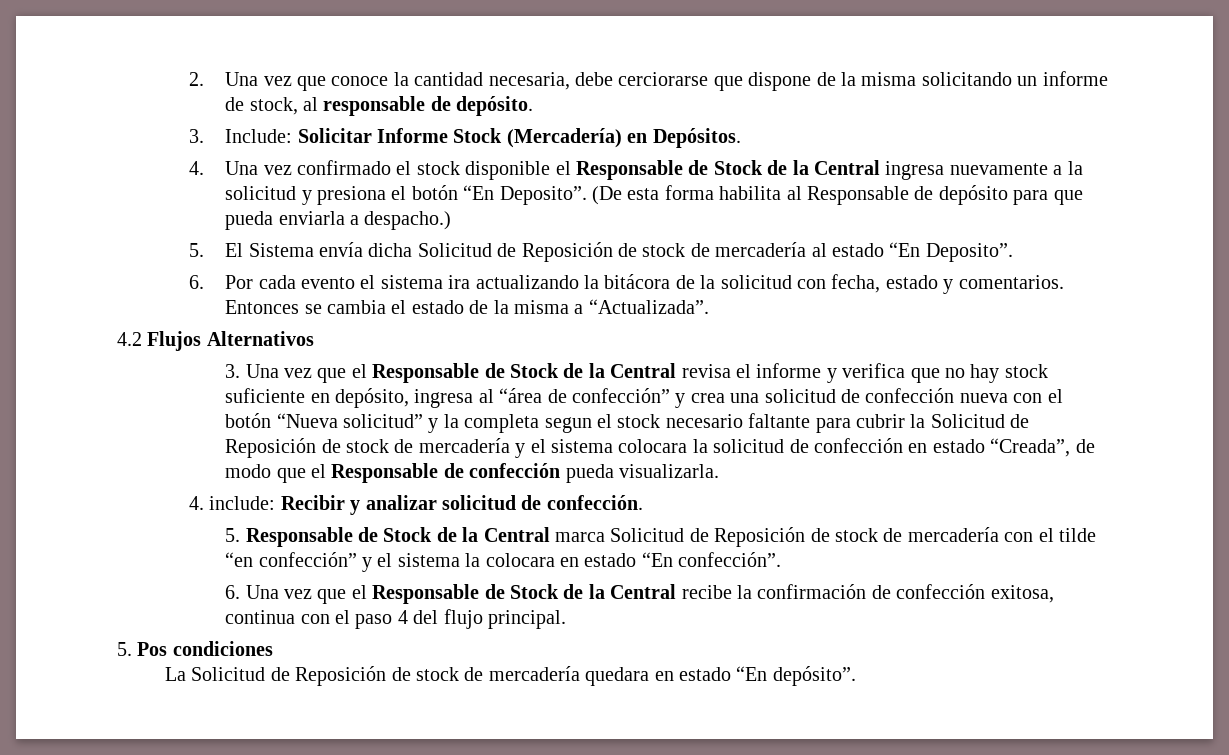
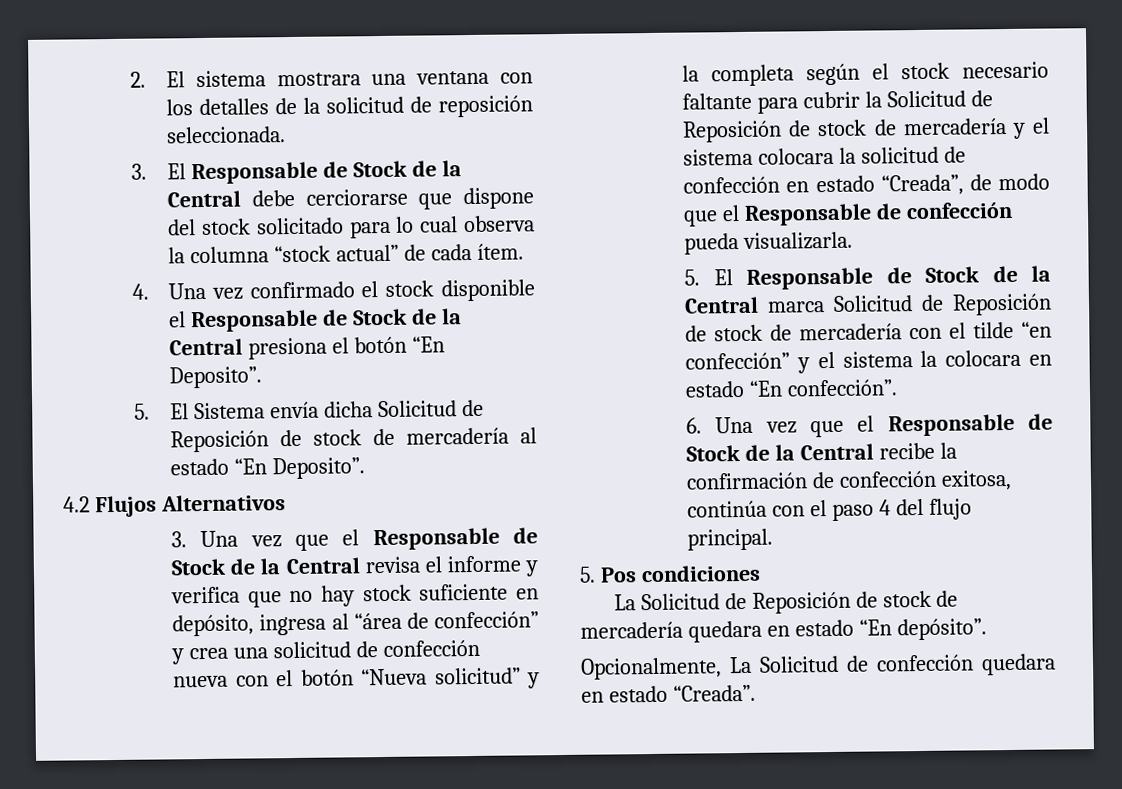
- 2. Una vez que conoce la cantidad necesaria, debe cerciorarse que dispone de la misma solicitando un informe de stock, al responsable de depósito.
- 3. Include: Solicitar Informe Stock (Mercadería) en Depósitos.
+ 2. El sistema mostrara una ventana con los detalles de la solicitud de reposición seleccionada.
+ 3. El Responsable de Stock de la Central debe cerciorarse que dispone del stock solicitado para lo cual observa la columna “stock actual” de cada ítem.
- 4. Una vez confirmado el stock disponible el Responsable de Stock de la Central ingresa nuevamente a la solicitud y presiona el botón “En Deposito”. (De esta forma habilita al Responsable de depósito para que pueda enviarla a despacho.)
+ 4. Una vez confirmado el stock disponible el Responsable de Stock de la Central presiona el botón “En Deposito”.
- 6. Por cada evento el sistema ira actualizando la bitácora de la solicitud con fecha, estado y comentarios. Entonces se cambia el estado de la misma a “Actualizada”.
- 3. Una vez que el Responsable de Stock de la Central revisa el informe y verifica que no hay stock suficiente en depósito, ingresa al “área de confección” y crea una solicitud de confección nueva con el botón “Nueva solicitud” y la completa segun el stock necesario faltante para cubrir la Solicitud de Reposición de stock de mercadería y el sistema colocara la solicitud de confección en estado “Creada”, de modo que el Responsable de confección pueda visualizarla.
+ 3. Una vez que el Responsable de Stock de la Central revisa el informe y verifica que no hay stock suficiente en depósito, ingresa al “área de confección” y crea una solicitud de confección nueva con el botón “Nueva solicitud” y la completa según el stock necesario faltante para cubrir la Solicitud de Reposición de stock de mercadería y el sistema colocara la solicitud de confección en estado “Creada”, de modo que el Responsable de confección pueda visualizarla.
- 4. include: Recibir y analizar solicitud de confección.
- 5. Responsable de Stock de la Central marca Solicitud de Reposición de stock de mercadería con el tilde “en confección” y el sistema la colocara en estado “En confección”.
+ 5. El Responsable de Stock de la Central marca Solicitud de Reposición de stock de mercadería con el tilde “en confección” y el sistema la colocara en estado “En confección”.
- 6. Una vez que el Responsable de Stock de la Central recibe la confirmación de confección exitosa, continua con el paso 4 del flujo principal.
+ 6. Una vez que el Responsable de Stock de la Central recibe la confirmación de confección exitosa, continúa con el paso 4 del flujo principal.
+ Opcionalmente, La Solicitud de confección quedara en estado “Creada”.

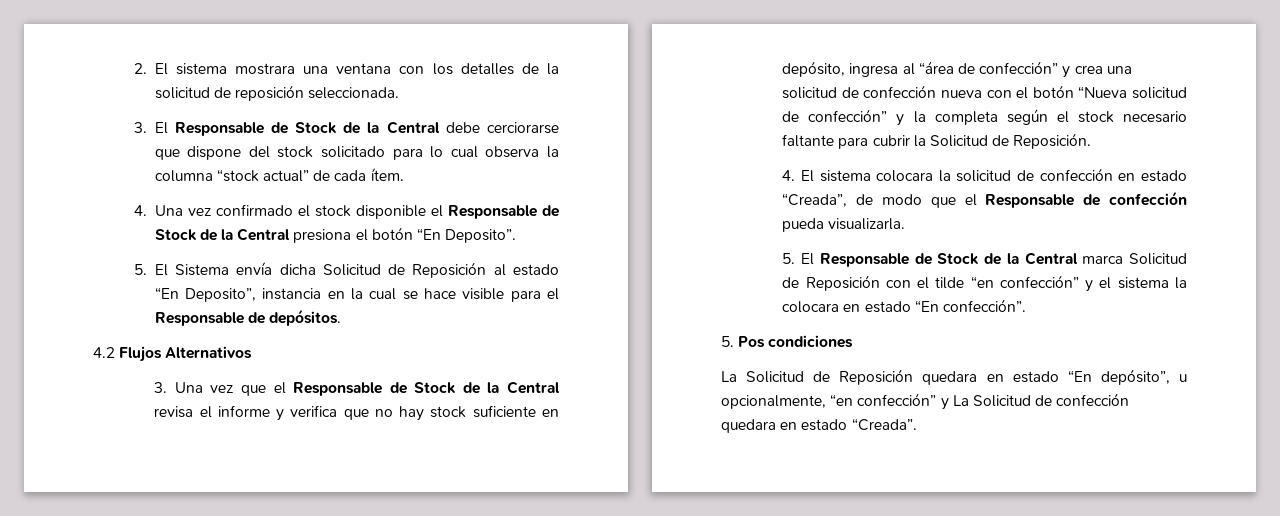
- 5. El Sistema envía dicha Solicitud de Reposición de stock de mercadería al estado “En Deposito”.
+ 5. El Sistema envía dicha Solicitud de Reposición al estado “En Deposito”, instancia en la cual se hace visible para el Responsable de depósitos.
- 3. Una vez que el Responsable de Stock de la Central revisa el informe y verifica que no hay stock suficiente en depósito, ingresa al “área de confección” y crea una solicitud de confección nueva con el botón “Nueva solicitud” y la completa según el stock necesario faltante para cubrir la Solicitud de Reposición de stock de mercadería y el sistema colocara la solicitud de confección en estado “Creada”, de modo que el Responsable de confección pueda visualizarla.
+ 3. Una vez que el Responsable de Stock de la Central revisa el informe y verifica que no hay stock suficiente en depósito, ingresa al “área de confección” y crea una solicitud de confección nueva con el botón “Nueva solicitud de confección” y la completa según el stock necesario faltante para cubrir la Solicitud de Reposición.
+ 4. El sistema colocara la solicitud de confección en estado “Creada”, de modo que el Responsable de confección pueda visualizarla.
- 5. El Responsable de Stock de la Central marca Solicitud de Reposición de stock de mercadería con el tilde “en confección” y el sistema la colocara en estado “En confección”.
+ 5. El Responsable de Stock de la Central marca Solicitud de Reposición con el tilde “en confección” y el sistema la colocara en estado “En confección”.
- 6. Una vez que el Responsable de Stock de la Central recibe la confirmación de confección exitosa, continúa con el paso 4 del flujo principal.
- La Solicitud de Reposición de stock de mercadería quedara en estado “En depósito”.
- Opcionalmente, La Solicitud de confección quedara en estado “Creada”.
+ La Solicitud de Reposición quedara en estado “En depósito”, u opcionalmente, “en confección” y La Solicitud de confección quedara en estado “Creada”.

